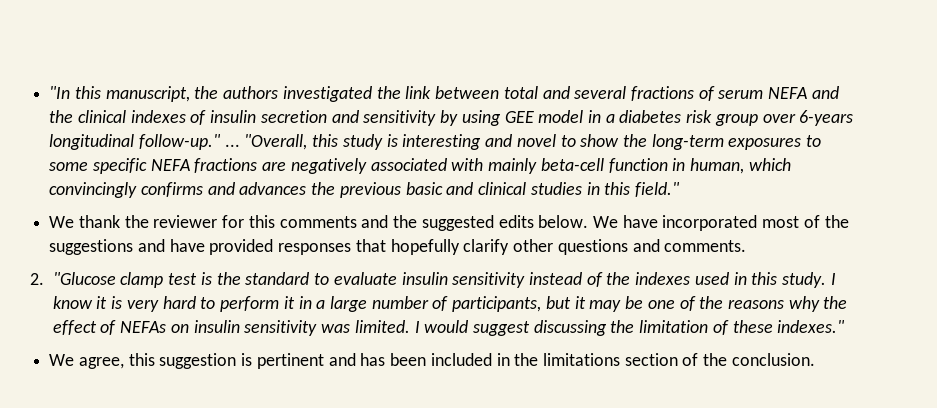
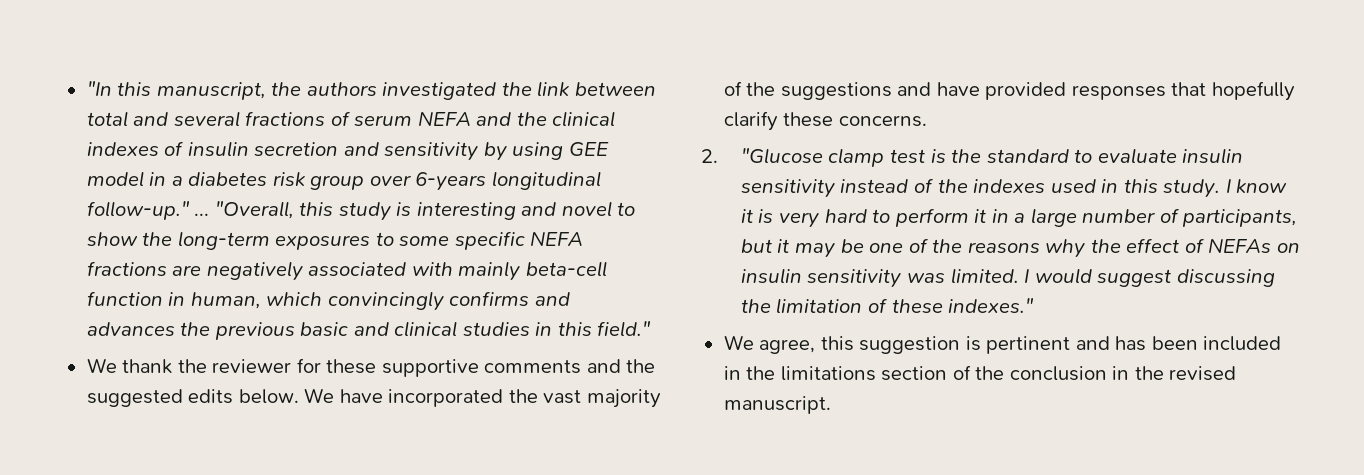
- We thank the reviewer for this comments and the suggested edits below.
+ We thank the reviewer for these supportive comments and the suggested edits below.
- We have incorporated most of the suggestions and have provided responses that hopefully clarify other questions and comments.
+ We have incorporated the vast majority of the suggestions and have provided responses that hopefully clarify these concerns.
- We agree, this suggestion is pertinent and has been included in the limitations section of the conclusion.
+ We agree, this suggestion is pertinent and has been included in the limitations section of the conclusion in the revised manuscript.

